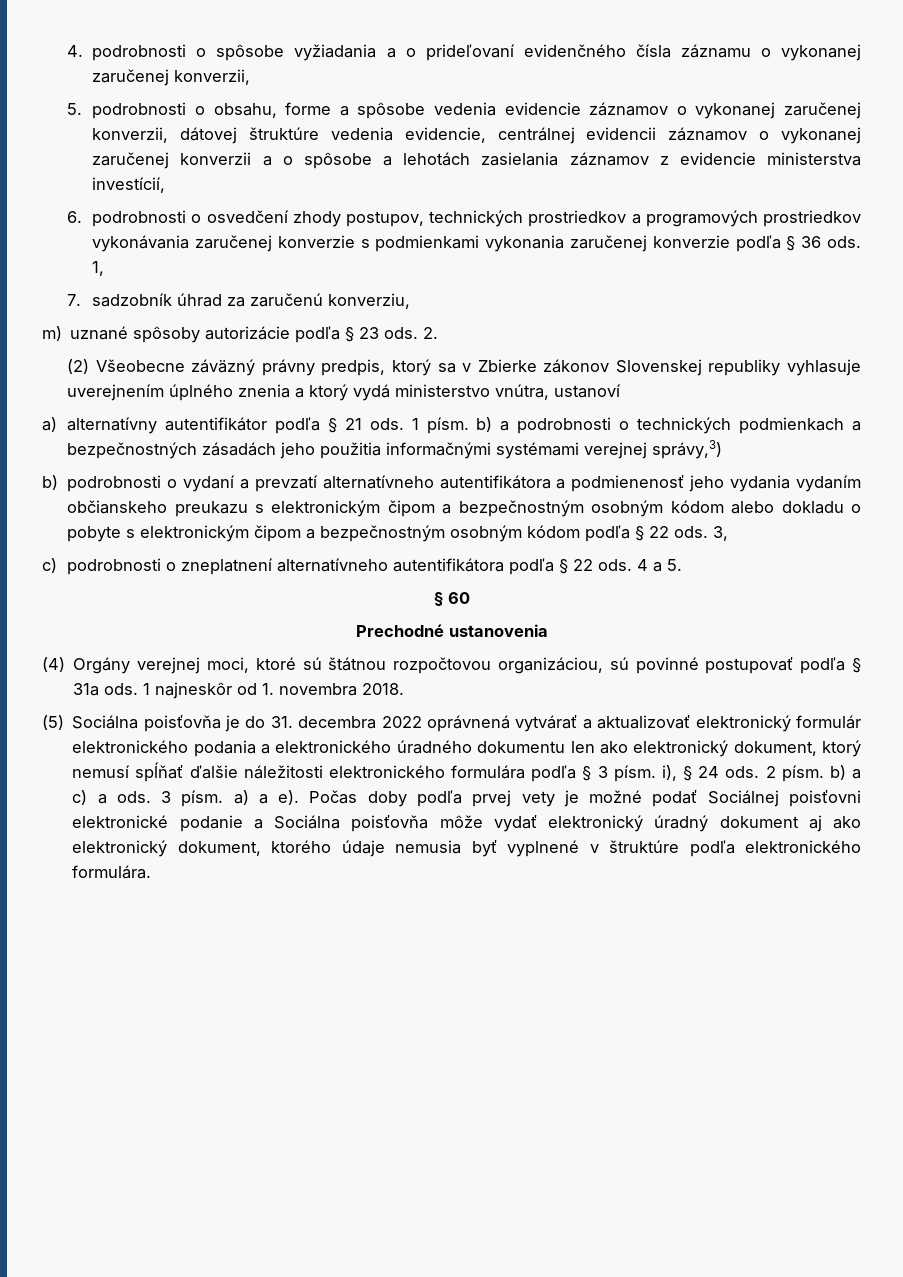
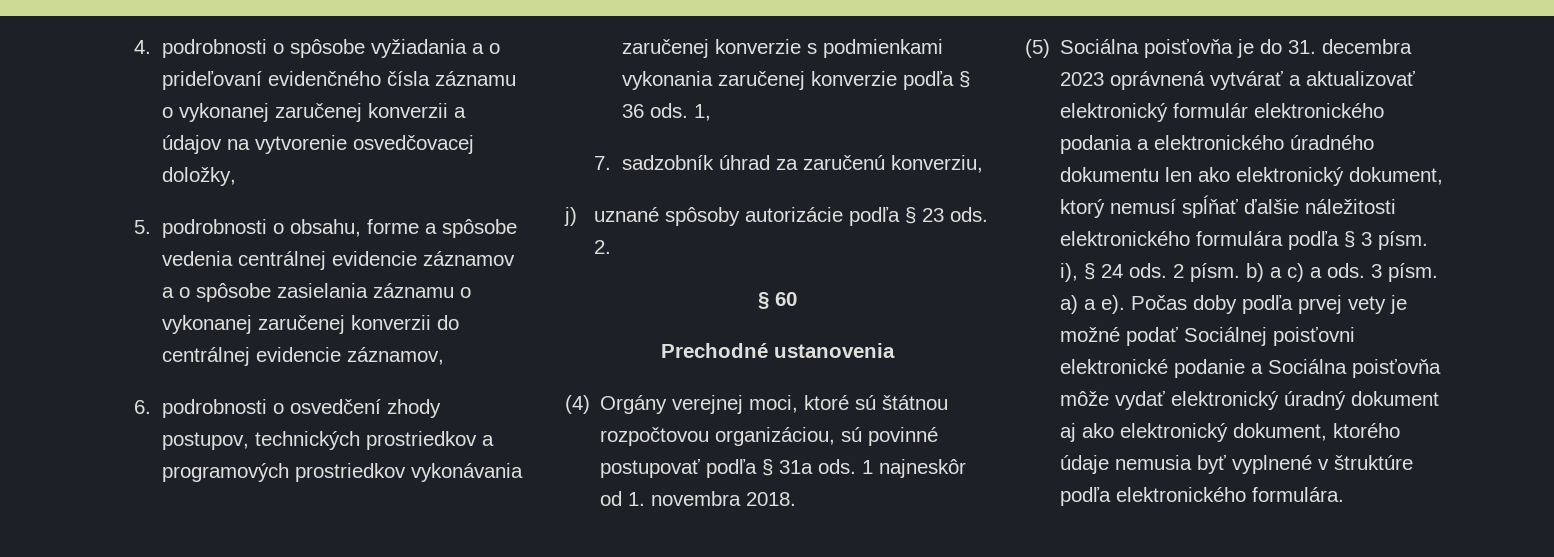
- 4. podrobnosti o spôsobe vyžiadania a o prideľovaní evidenčného čísla záznamu o vykonanej zaručenej konverzii,
+ 4. podrobnosti o spôsobe vyžiadania a o prideľovaní evidenčného čísla záznamu o vykonanej zaručenej konverzii a údajov na vytvorenie osvedčovacej doložky,
- 5. podrobnosti o obsahu, forme a spôsobe vedenia evidencie záznamov o vykonanej zaručenej konverzii, dátovej štruktúre vedenia evidencie, centrálnej evidencii záznamov o vykonanej zaručenej konverzii a o spôsobe a lehotách zasielania záznamov z evidencie ministerstva investícií,
+ 5. podrobnosti o obsahu, forme a spôsobe vedenia centrálnej evidencie záznamov a o spôsobe zasielania záznamu o vykonanej zaručenej konverzii do centrálnej evidencie záznamov,
- m) uznané spôsoby autorizácie podľa § 23 ods.
+ j) uznané spôsoby autorizácie podľa § 23 ods.
- (2) Všeobecne záväzný právny predpis, ktorý sa v Zbierke zákonov Slovenskej republiky vyhlasuje uverejnením úplného znenia a ktorý vydá ministerstvo vnútra, ustanoví
- a) alternatívny autentifikátor podľa § 21 ods. 1 písm. b) a podrobnosti o technických podmienkach a bezpečnostných zásadách jeho použitia informačnými systémami verejnej správy,3)
- b) podrobnosti o vydaní a prevzatí alternatívneho autentifikátora a podmienenosť jeho vydania vydaním občianskeho preukazu s elektronickým čipom a bezpečnostným osobným kódom alebo dokladu o pobyte s elektronickým čipom a bezpečnostným osobným kódom podľa § 22 ods. 3,
- c) podrobnosti o zneplatnení alternatívneho autentifikátora podľa § 22 ods. 4 a 5.
- (5) Sociálna poisťovňa je do 31. decembra 2022 oprávnená vytvárať a aktualizovať elektronický formulár elektronického podania a elektronického úradného dokumentu len ako elektronický dokument, ktorý nemusí spĺňať ďalšie náležitosti elektronického formulára podľa § 3 písm. i), § 24 ods.
+ (5) Sociálna poisťovňa je do 31. decembra 2023 oprávnená vytvárať a aktualizovať elektronický formulár elektronického podania a elektronického úradného dokumentu len ako elektronický dokument, ktorý nemusí spĺňať ďalšie náležitosti elektronického formulára podľa § 3 písm. i), § 24 ods.

